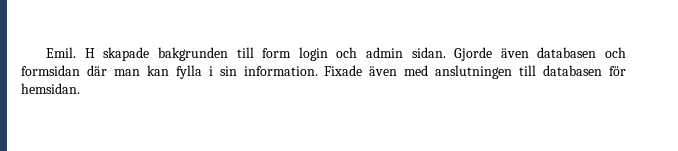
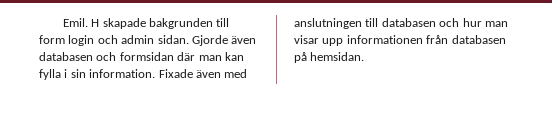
- Fixade även med anslutningen till databasen för hemsidan.
+ Fixade även med anslutningen till databasen och hur man visar upp informationen från databasen på hemsidan.

